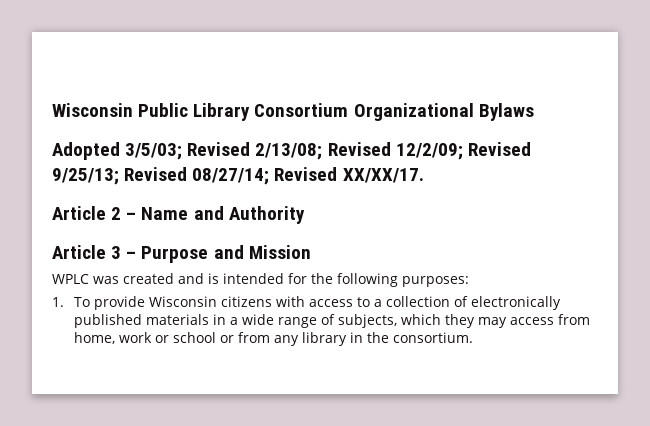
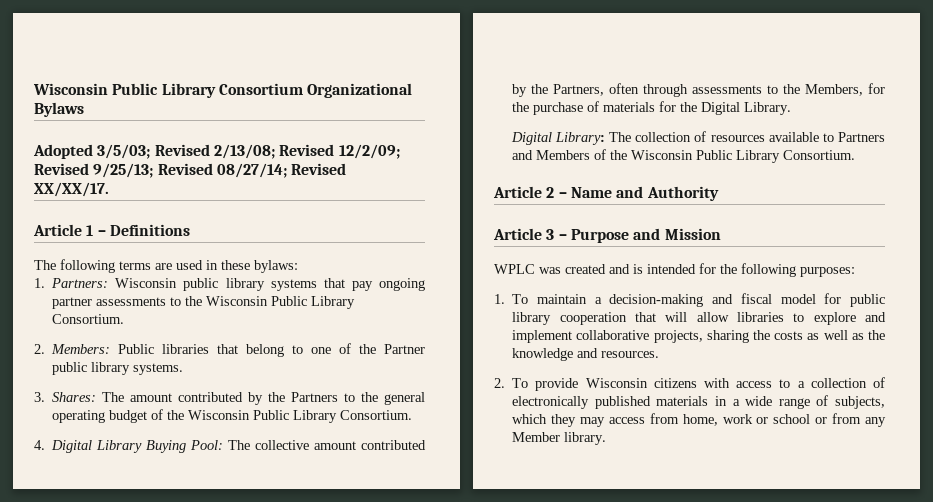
+ Article 1 – Definitions
+ The following terms are used in these bylaws:
+ 1. Partners: Wisconsin public library systems that pay ongoing partner assessments to the Wisconsin Public Library Consortium.
+ 2. Members: Public libraries that belong to one of the Partner public library systems.
+ 3. Shares: The amount contributed by the Partners to the general operating budget of the Wisconsin Public Library Consortium.
+ 4. Digital Library Buying Pool: The collective amount contributed by the Partners, often through assessments to the Members, for the purchase of materials for the Digital Library.
+ Digital Library: The collection of resources available to Partners and Members of the Wisconsin Public Library Consortium.
- 1. To provide Wisconsin citizens with access to a collection of electronically published materials in a wide range of subjects, which they may access from home, work or school or from any library in the consortium.
+ 1. To maintain a decision‐making and fiscal model for public library cooperation that will allow libraries to explore and implement collaborative projects, sharing the costs as well as the knowledge and resources.
+ 2. To provide Wisconsin citizens with access to a collection of electronically published materials in a wide range of subjects, which they may access from home, work or school or from any Member library.

